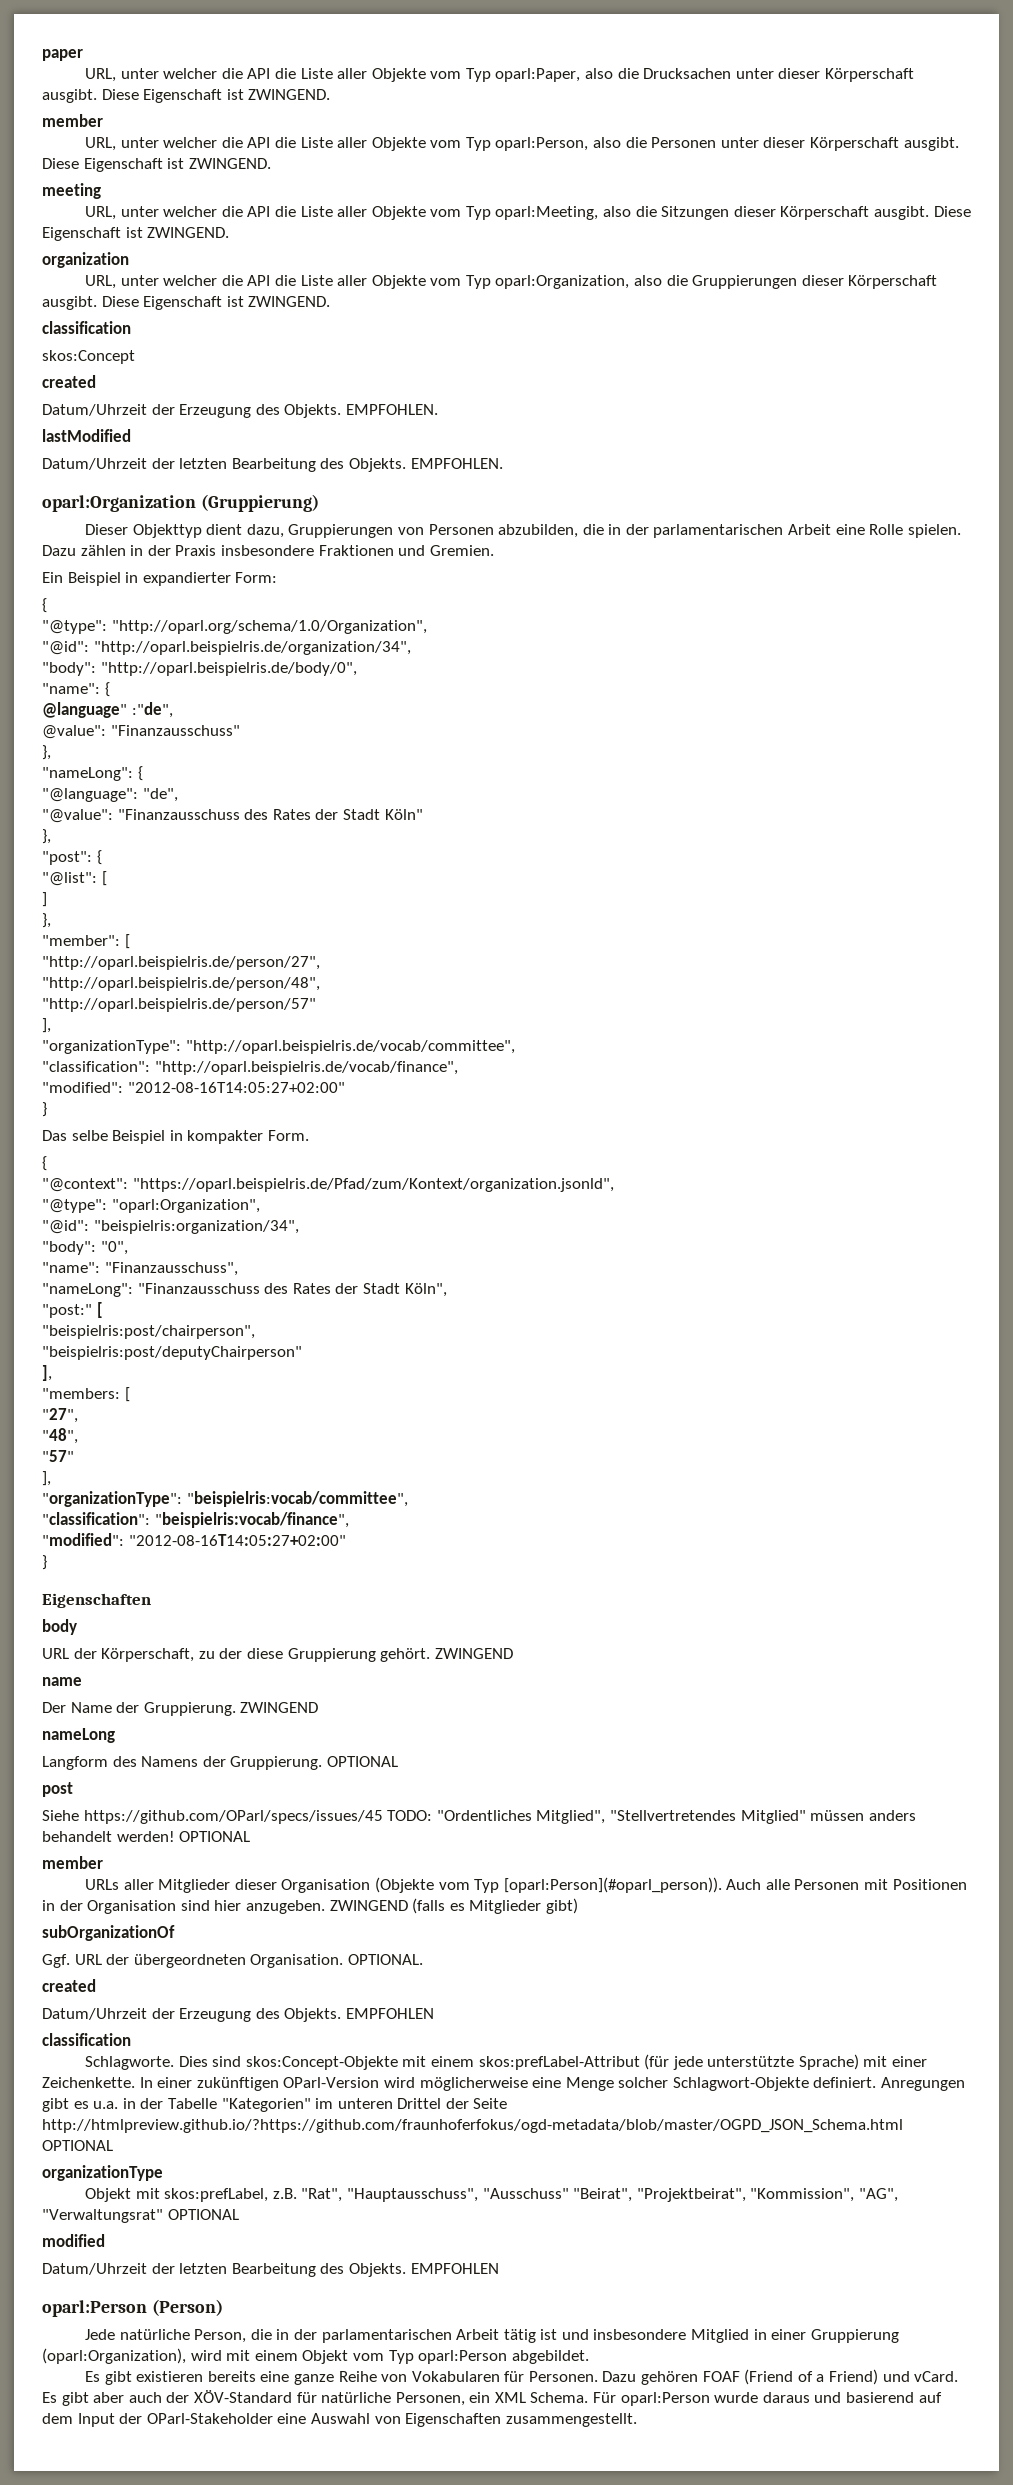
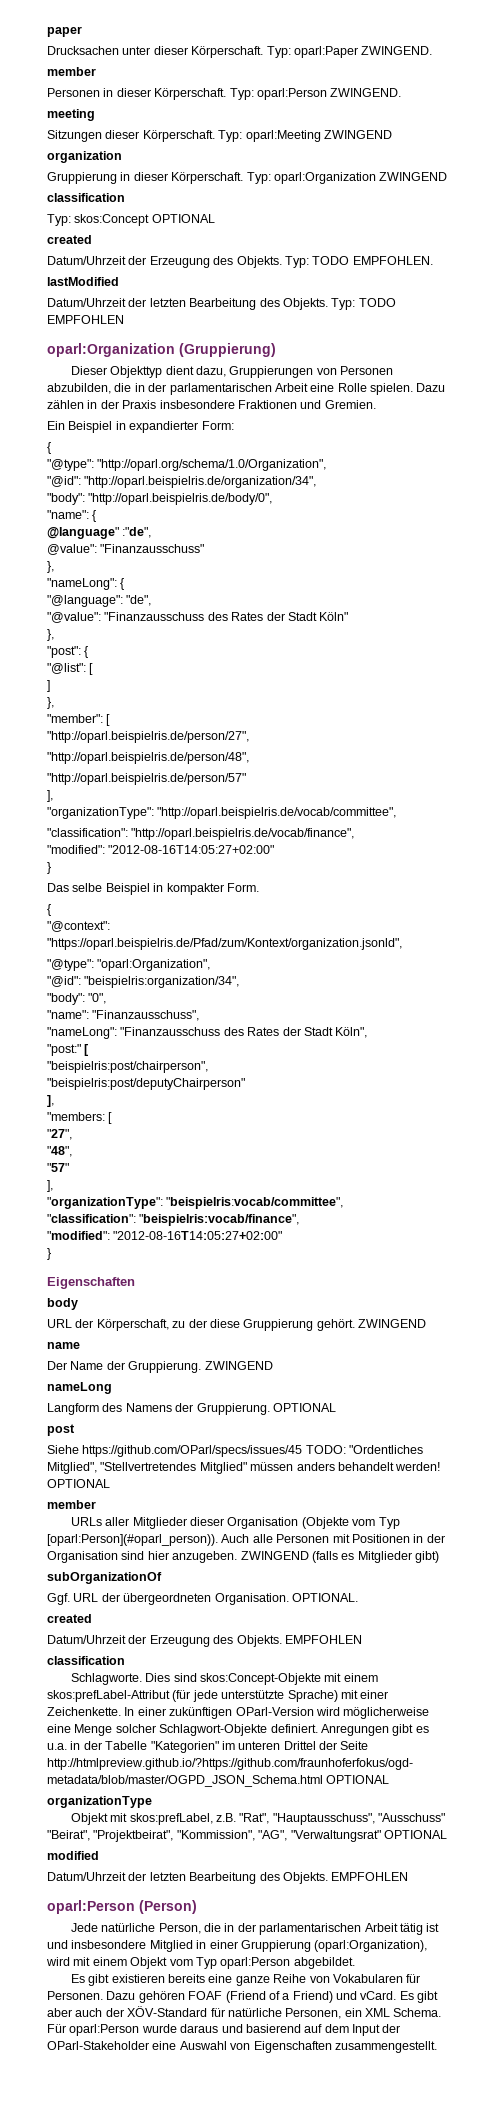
- URL, unter welcher die API die Liste aller Objekte vom Typ oparl:Paper, also die Drucksachen unter dieser Körperschaft ausgibt. Diese Eigenschaft ist ZWINGEND.
+ Drucksachen unter dieser Körperschaft. Typ: oparl:Paper ZWINGEND.
  member
- URL, unter welcher die API die Liste aller Objekte vom Typ oparl:Person, also die Personen unter dieser Körperschaft ausgibt. Diese Eigenschaft ist ZWINGEND.
+ Personen in dieser Körperschaft. Typ: oparl:Person ZWINGEND.
  meeting
- URL, unter welcher die API die Liste aller Objekte vom Typ oparl:Meeting, also die Sitzungen dieser Körperschaft ausgibt. Diese Eigenschaft ist ZWINGEND.
+ Sitzungen dieser Körperschaft. Typ: oparl:Meeting ZWINGEND
  organization
- URL, unter welcher die API die Liste aller Objekte vom Typ oparl:Organization, also die Gruppierungen dieser Körperschaft ausgibt. Diese Eigenschaft ist ZWINGEND.
+ Gruppierung in dieser Körperschaft. Typ: oparl:Organization ZWINGEND
  classification
- skos:Concept
+ Typ: skos:Concept OPTIONAL
  created
- Datum/Uhrzeit der Erzeugung des Objekts. EMPFOHLEN.
+ Datum/Uhrzeit der Erzeugung des Objekts. Typ: TODO EMPFOHLEN.
- Datum/Uhrzeit der letzten Bearbeitung des Objekts. EMPFOHLEN.
+ Datum/Uhrzeit der letzten Bearbeitung des Objekts. Typ: TODO EMPFOHLEN

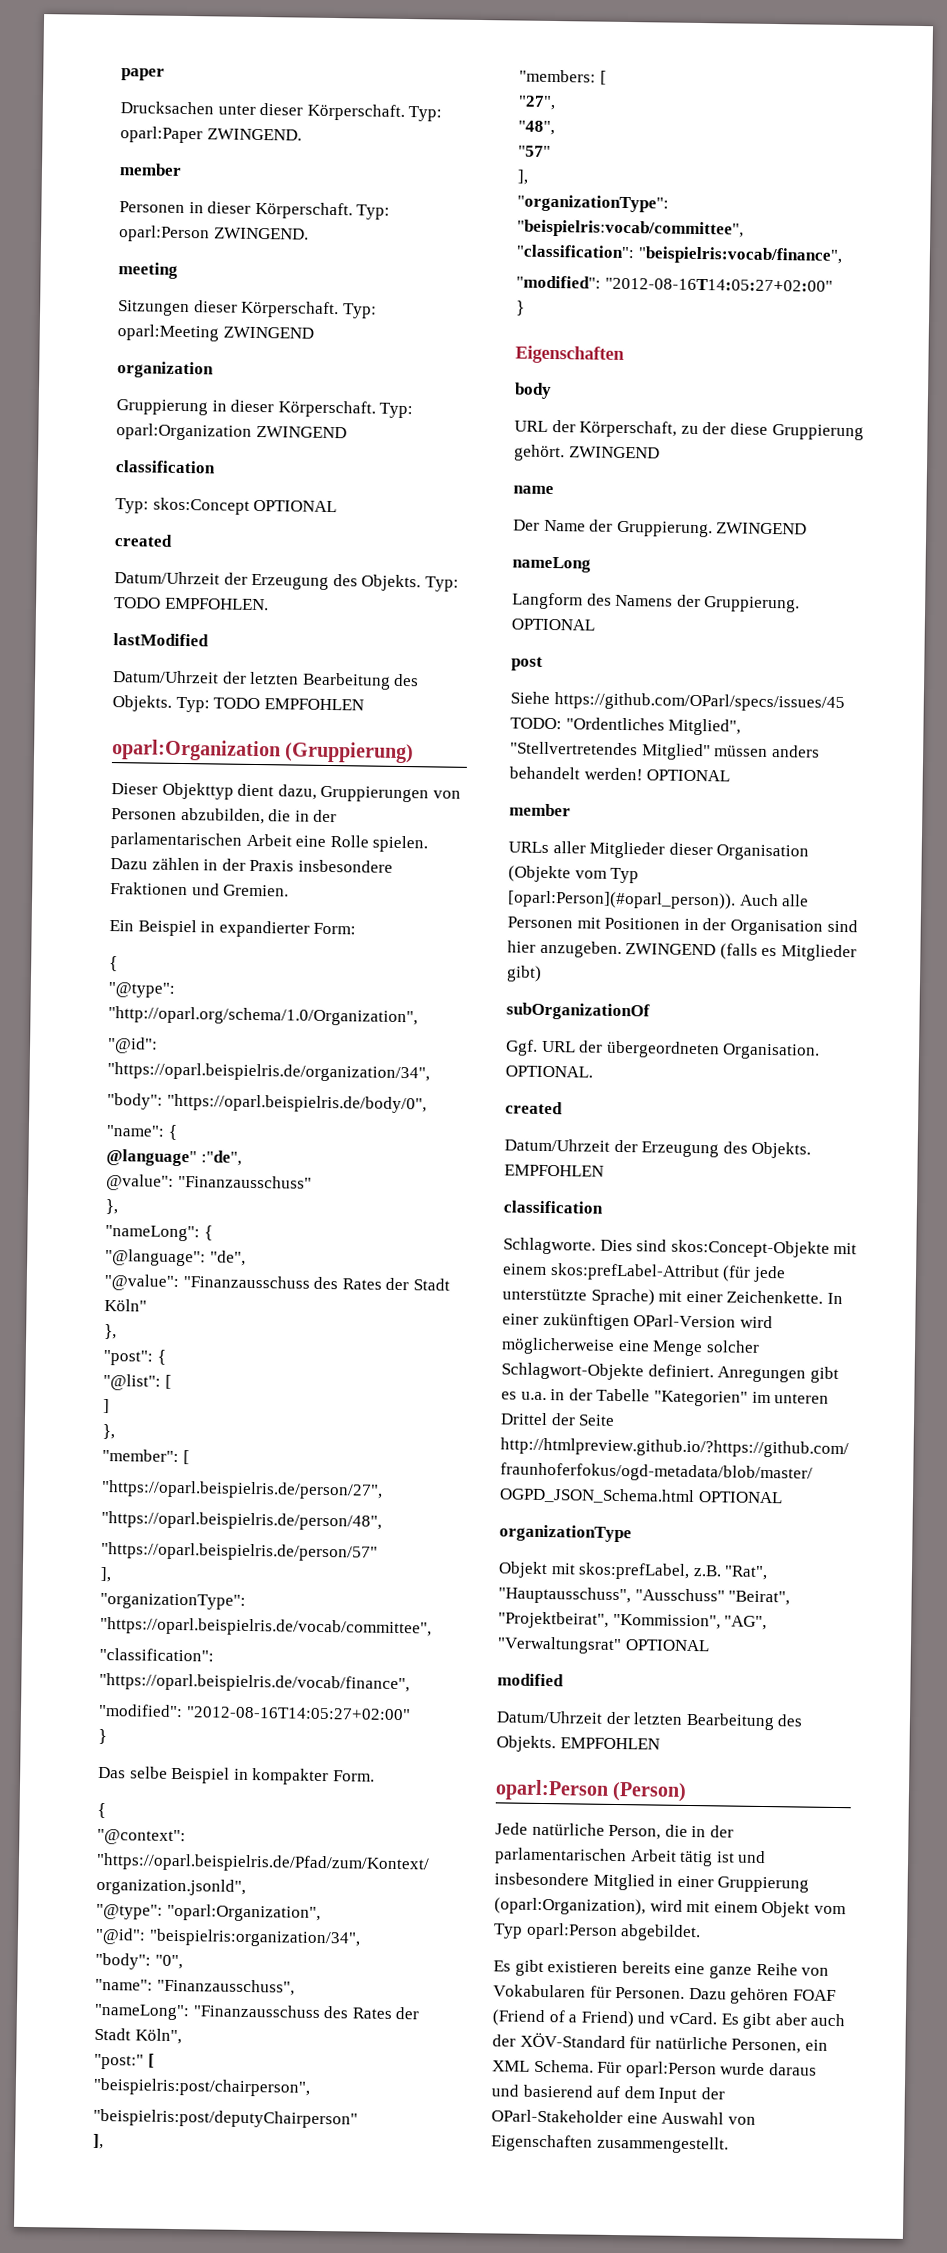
- "@id": "http://oparl.beispielris.de/organization/34",
- "body": "http://oparl.beispielris.de/body/0",
+ "@id": "https://oparl.beispielris.de/organization/34",
+ "body": "https://oparl.beispielris.de/body/0",
- "http://oparl.beispielris.de/person/27",
- "http://oparl.beispielris.de/person/48",
- "http://oparl.beispielris.de/person/57"
+ "https://oparl.beispielris.de/person/27",
+ "https://oparl.beispielris.de/person/48",
+ "https://oparl.beispielris.de/person/57"
  ],
- "organizationType": "http://oparl.beispielris.de/vocab/committee",
- "classification": "http://oparl.beispielris.de/vocab/finance",
+ "organizationType": "https://oparl.beispielris.de/vocab/committee",
+ "classification": "https://oparl.beispielris.de/vocab/finance",

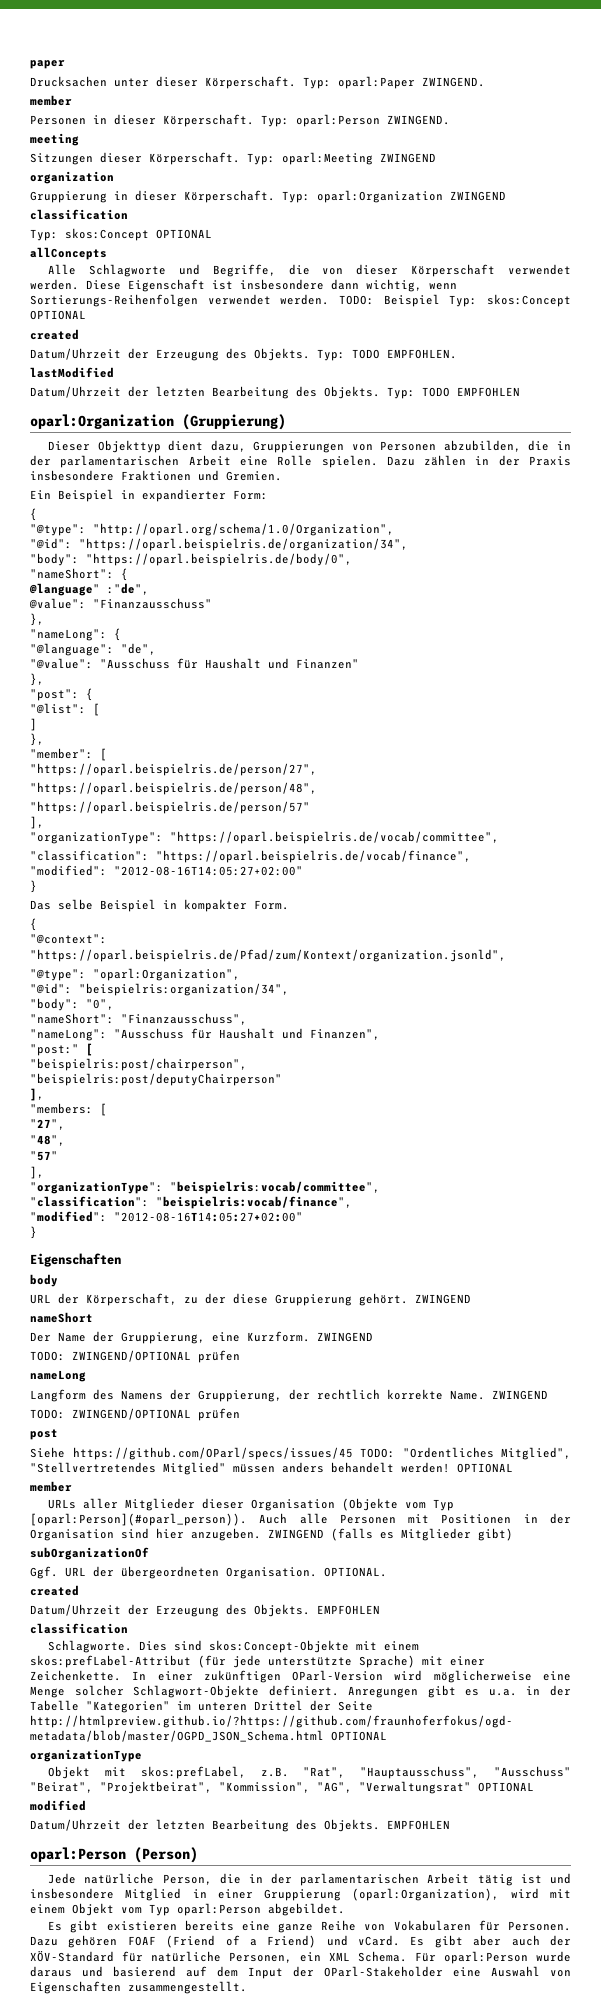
+ allConcepts
+ Alle Schlagworte und Begriffe, die von dieser Körperschaft verwendet werden. Diese Eigenschaft ist insbesondere dann wichtig, wenn Sortierungs-Reihenfolgen verwendet werden. TODO: Beispiel Typ: skos:Concept OPTIONAL
- "name": {
+ "nameShort": {
- "@value": "Finanzausschuss des Rates der Stadt Köln"
+ "@value": "Ausschuss für Haushalt und Finanzen"
- "name": "Finanzausschuss",
+ "nameShort": "Finanzausschuss",
- "nameLong": "Finanzausschuss des Rates der Stadt Köln",
+ "nameLong": "Ausschuss für Haushalt und Finanzen",
- name
+ nameShort
- Der Name der Gruppierung. ZWINGEND
+ Der Name der Gruppierung, eine Kurzform. ZWINGEND
+ TODO: ZWINGEND/OPTIONAL prüfen
- Langform des Namens der Gruppierung. OPTIONAL
+ Langform des Namens der Gruppierung, der rechtlich korrekte Name. ZWINGEND
+ TODO: ZWINGEND/OPTIONAL prüfen

